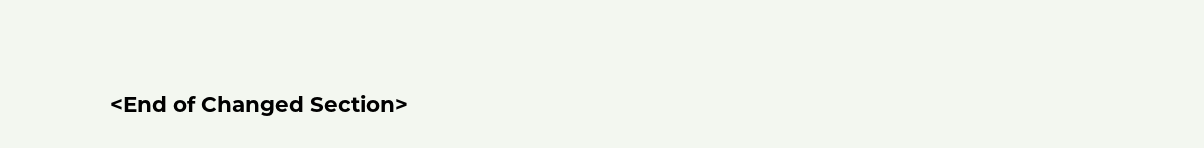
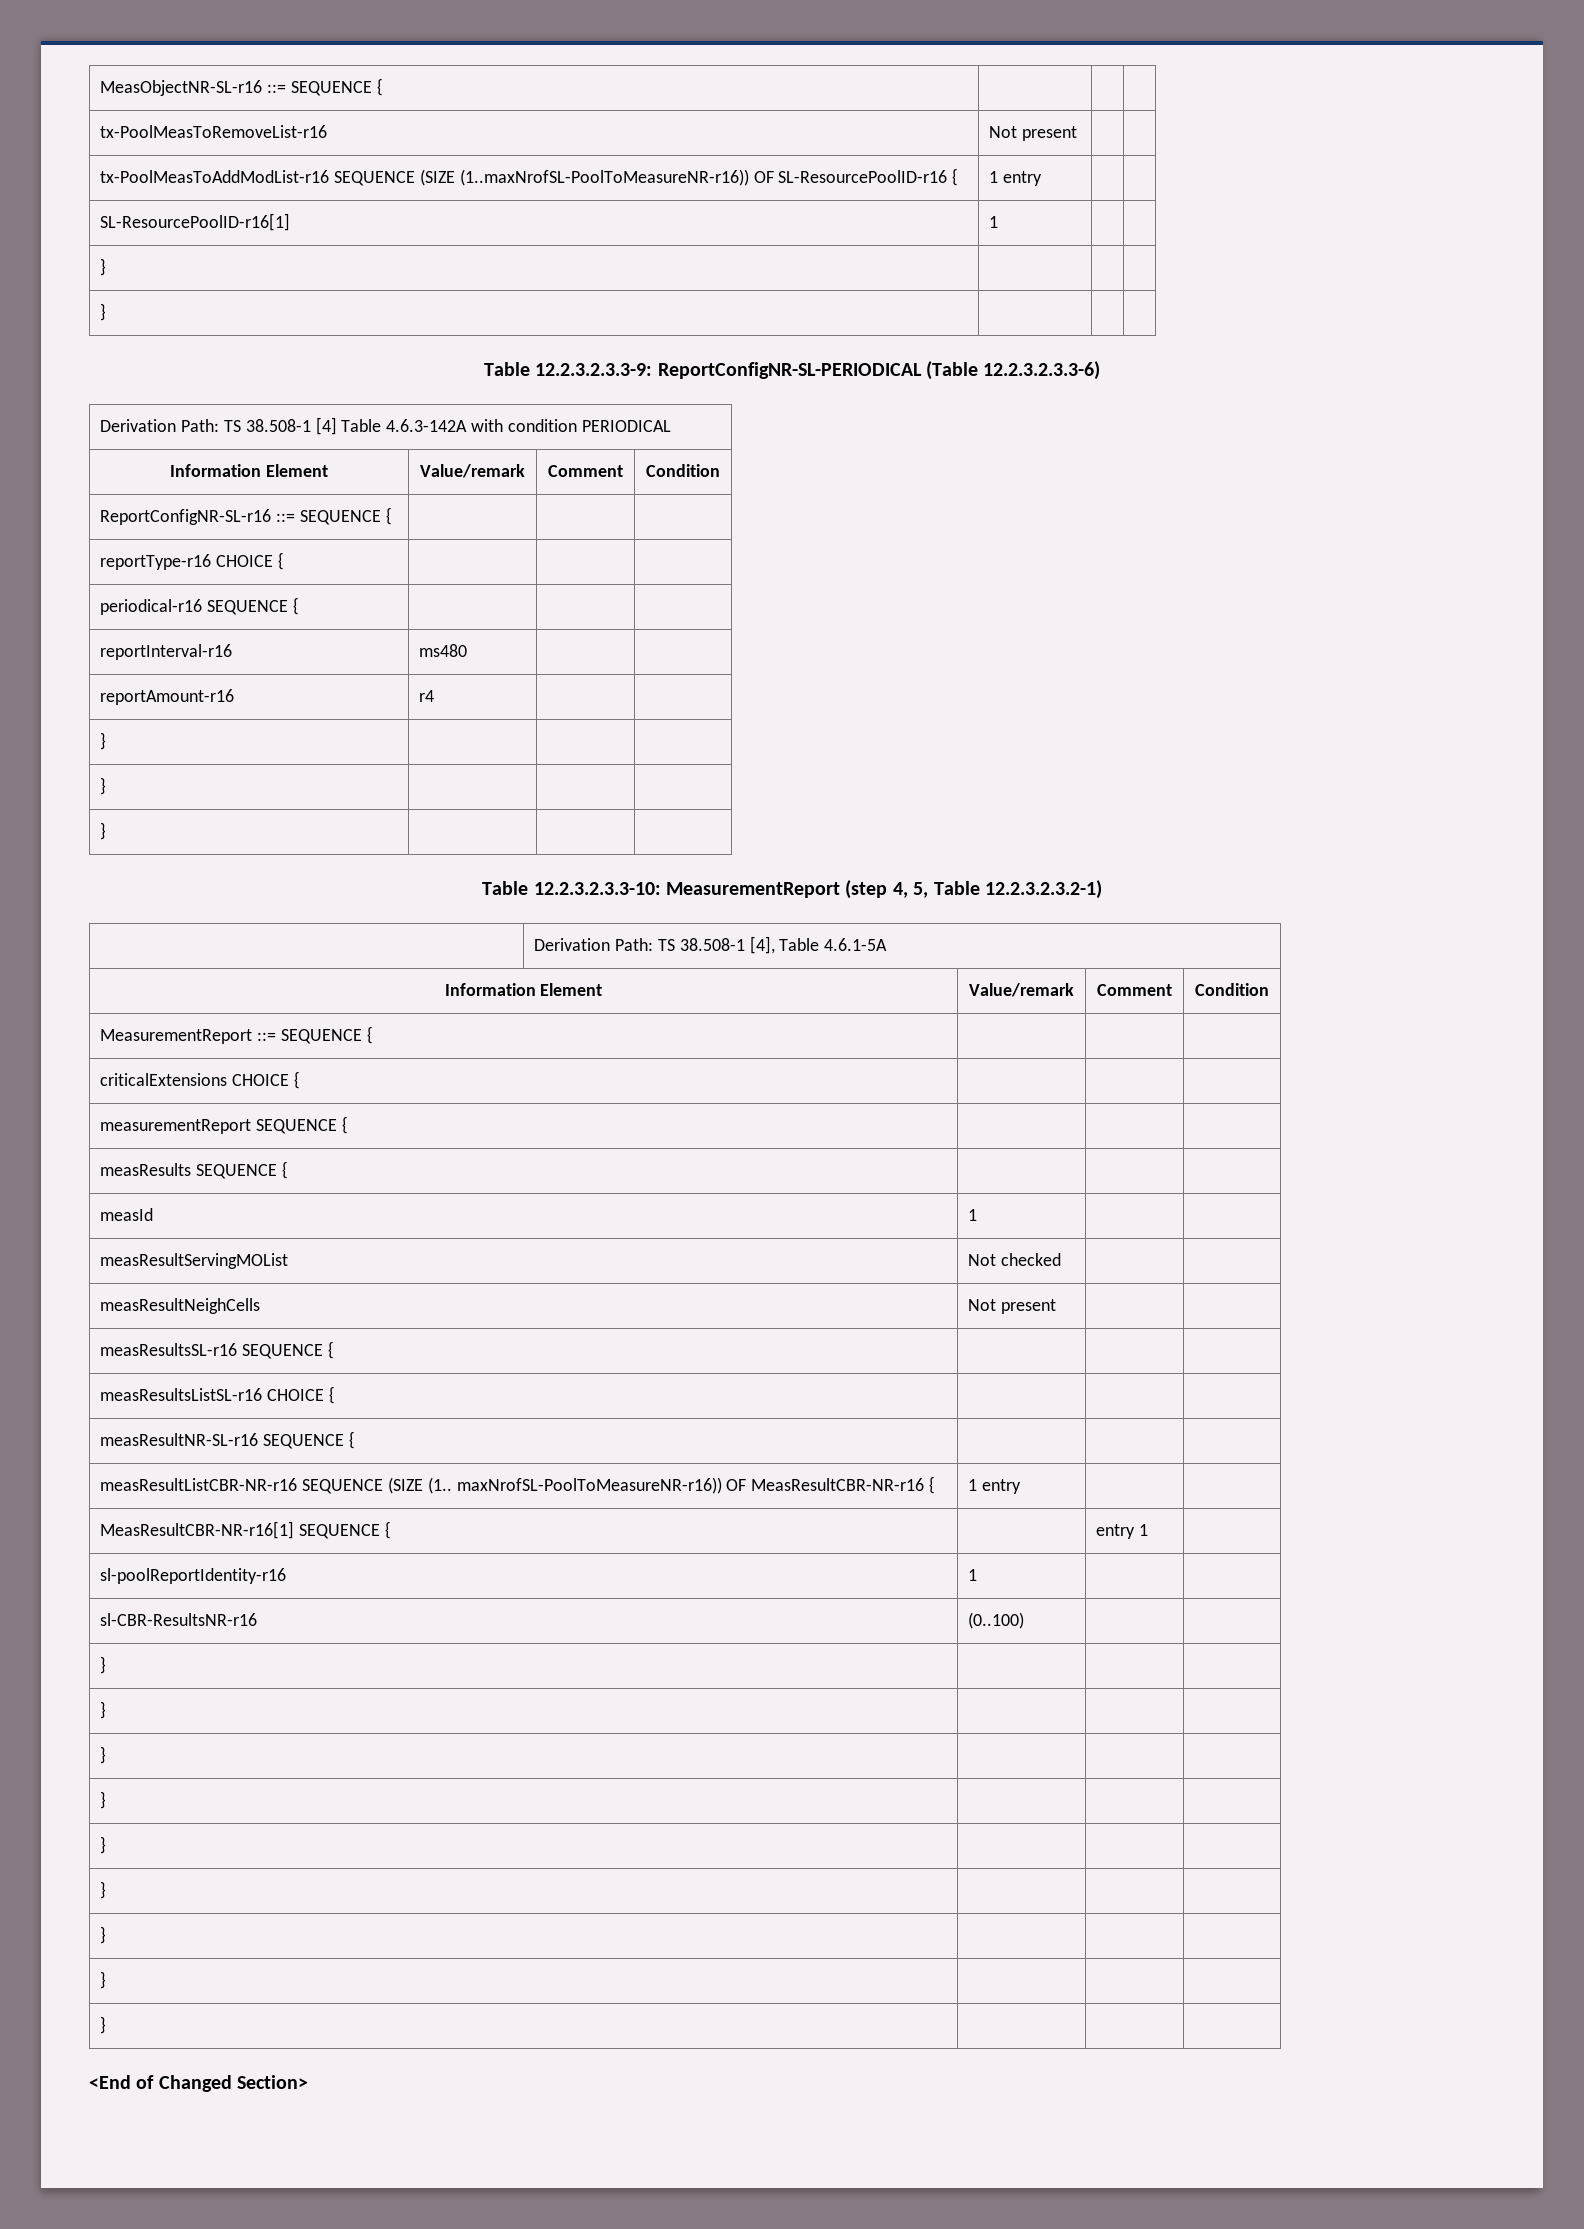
+ MeasObjectNR-SL-r16 ::= SEQUENCE { | | |
+ tx-PoolMeasToRemoveList-r16 | Not present | |
+ tx-PoolMeasToAddModList-r16 SEQUENCE (SIZE (1..maxNrofSL-PoolToMeasureNR-r16)) OF SL-ResourcePoolID-r16 { | 1 entry | |
+ SL-ResourcePoolID-r16[1] | 1 | |
+ } | | |
+ } | | |
+ Table 12.2.3.2.3.3-9: ReportConfigNR-SL-PERIODICAL (Table 12.2.3.2.3.3-6)
+ Derivation Path: TS 38.508-1 [4] Table 4.6.3-142A with condition PERIODICAL
+ Information Element | Value/remark | Comment | Condition
+ ReportConfigNR-SL-r16 ::= SEQUENCE { | | |
+ reportType-r16 CHOICE { | | |
+ periodical-r16 SEQUENCE { | | |
+ reportInterval-r16 | ms480 | |
+ reportAmount-r16 | r4 | |
+ } | | |
+ } | | |
+ } | | |
+ Table 12.2.3.2.3.3-10: MeasurementReport (step 4, 5, Table 12.2.3.2.3.2-1)
+ | Derivation Path: TS 38.508-1 [4], Table 4.6.1-5A
+ Information Element | Value/remark | Comment | Condition
+ MeasurementReport ::= SEQUENCE { | | |
+ criticalExtensions CHOICE { | | |
+ measurementReport SEQUENCE { | | |
+ measResults SEQUENCE { | | |
+ measId | 1 | |
+ measResultServingMOList | Not checked | |
+ measResultNeighCells | Not present | |
+ measResultsSL-r16 SEQUENCE { | | |
+ measResultsListSL-r16 CHOICE { | | |
+ measResultNR-SL-r16 SEQUENCE { | | |
+ measResultListCBR-NR-r16 SEQUENCE (SIZE (1.. maxNrofSL-PoolToMeasureNR-r16)) OF MeasResultCBR-NR-r16 { | 1 entry | |
+ MeasResultCBR-NR-r16[1] SEQUENCE { | | entry 1 |
+ sl-poolReportIdentity-r16 | 1 | |
+ sl-CBR-ResultsNR-r16 | (0..100) | |
+ } | | |
+ } | | |
+ } | | |
+ } | | |
+ } | | |
+ } | | |
+ } | | |
+ } | | |
+ } | | |

